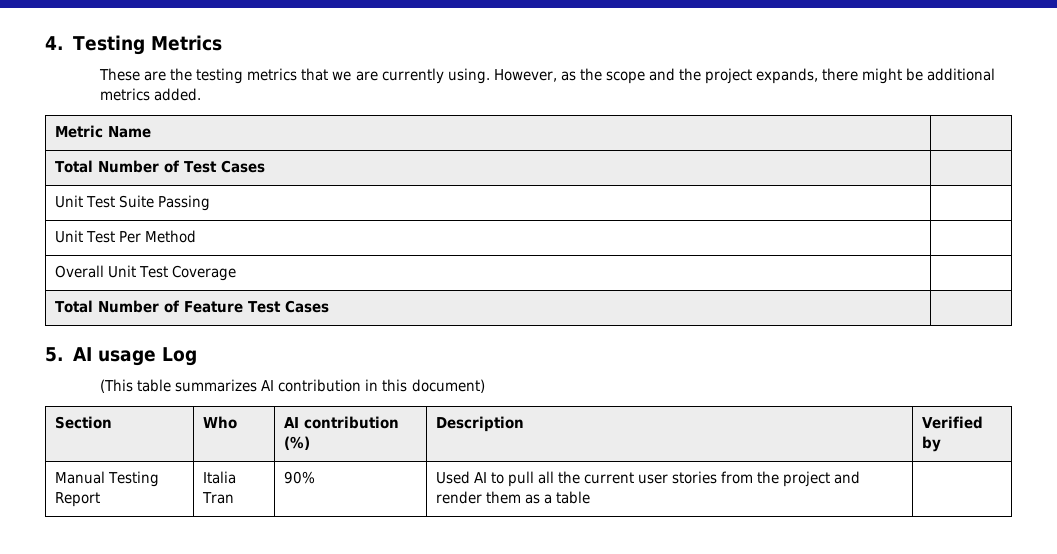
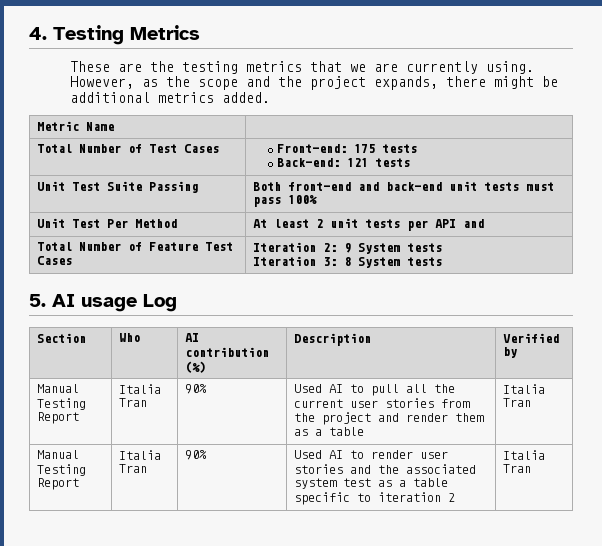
- Total Number of Test Cases |
- Unit Test Suite Passing |
- Unit Test Per Method |
- Overall Unit Test Coverage |
+ Total Number of Test Cases | Front-end: 175 tests
+ Back-end: 121 tests
+ Unit Test Suite Passing | Both front-end and back-end unit tests must pass 100%
+ Unit Test Per Method | At least 2 unit tests per API and
- Total Number of Feature Test Cases |
+ Total Number of Feature Test Cases | Iteration 2: 9 System tests
+ Iteration 3: 8 System tests
  5. AI usage Log
- (This table summarizes AI contribution in this document)
- Manual Testing Report | Italia Tran | 90% | Used AI to pull all the current user stories from the project and render them as a table |
+ Manual Testing Report | Italia Tran | 90% | Used AI to pull all the current user stories from the project and render them as a table | Italia Tran
+ Manual Testing Report | Italia Tran | 90% | Used AI to render user stories and the associated system test as a table specific to iteration 2 | Italia Tran

